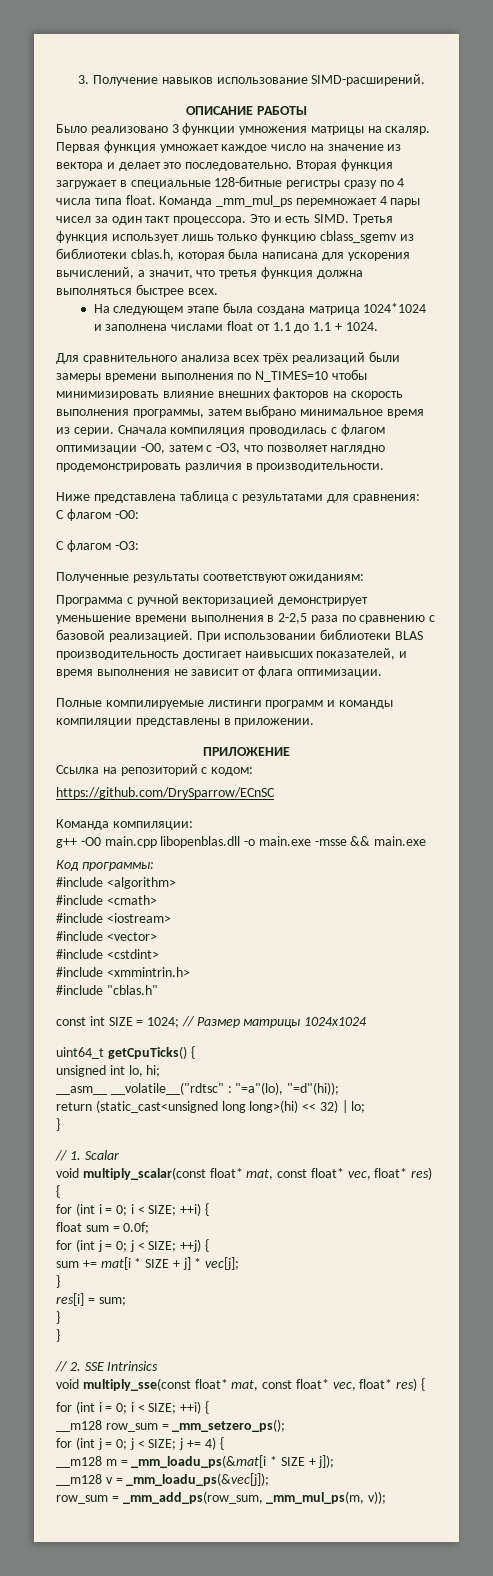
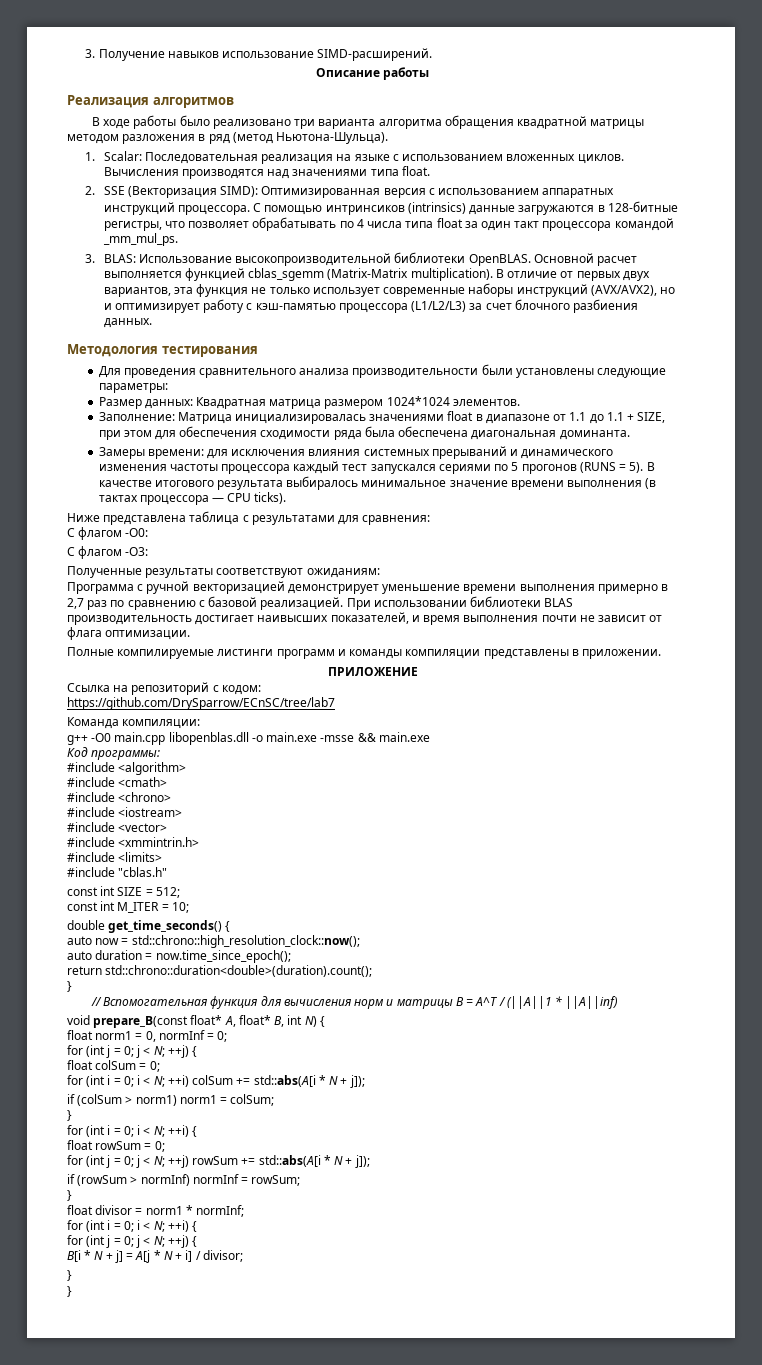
- ОПИСАНИЕ РАБОТЫ
- Было реализовано 3 функции умножения матрицы на скаляр. Первая функция умножает каждое число на значение из вектора и делает это последовательно. Вторая функция загружает в специальные 128-битные регистры сразу по 4 числа типа float. Команда _mm_mul_ps перемножает 4 пары чисел за один такт процессора. Это и есть SIMD. Третья функция использует лишь только функцию cblass_sgemv из библиотеки cblas.h, которая была написана для ускорения вычислений, а значит, что третья функция должна выполняться быстрее всех.
- На следующем этапе была создана матрица 1024*1024 и заполнена числами float от 1.1 до 1.1 + 1024.
- Для сравнительного анализа всех трёх реализаций были замеры времени выполнения по N_TIMES=10 чтобы минимизировать влияние внешних факторов на скорость выполнения программы, затем выбрано минимальное время из серии. Сначала компиляция проводилась с флагом оптимизации -O0, затем с -О3, что позволяет наглядно продемонстрировать различия в производительности.
+ Описание работы
+ Реализация алгоритмов
+ В ходе работы было реализовано три варианта алгоритма обращения квадратной матрицы методом разложения в ряд (метод Ньютона-Шульца).
+ 1. Scalar: Последовательная реализация на языке с использованием вложенных циклов. Вычисления производятся над значениями типа float.
+ 2. SSE (Векторизация SIMD): Оптимизированная версия с использованием аппаратных инструкций процессора. С помощью интринсиков (intrinsics) данные загружаются в 128-битные регистры, что позволяет обрабатывать по 4 числа типа float за один такт процессора командой _mm_mul_ps.
+ 3. BLAS: Использование высокопроизводительной библиотеки OpenBLAS. Основной расчет выполняется функцией cblas_sgemm (Matrix-Matrix multiplication). В отличие от первых двух вариантов, эта функция не только использует современные наборы инструкций (AVX/AVX2), но и оптимизирует работу с кэш-памятью процессора (L1/L2/L3) за счет блочного разбиения данных.
+ Методология тестирования
+ Для проведения сравнительного анализа производительности были установлены следующие параметры:
+ Размер данных: Квадратная матрица размером 1024*1024 элементов.
+ Заполнение: Матрица инициализировалась значениями float в диапазоне от 1.1 до 1.1 + SIZE, при этом для обеспечения сходимости ряда была обеспечена диагональная доминанта.
+ Замеры времени: для исключения влияния системных прерываний и динамического изменения частоты процессора каждый тест запускался сериями по 5 прогонов (RUNS = 5). В качестве итогового результата выбиралось минимальное значение времени выполнения (в тактах процессора — CPU ticks).
- Программа с ручной векторизацией демонстрирует уменьшение времени выполнения в 2-2,5 раза по сравнению с базовой реализацией.
+ Программа с ручной векторизацией демонстрирует уменьшение времени выполнения примерно в 2,7 раз по сравнению с базовой реализацией.
- При использовании библиотеки BLAS производительность достигает наивысших показателей, и время выполнения не зависит от флага оптимизации.
+ При использовании библиотеки BLAS производительность достигает наивысших показателей, и время выполнения почти не зависит от флага оптимизации.
- https://github.com/DrySparrow/ECnSC
+ https://github.com/DrySparrow/ECnSC/tree/lab7
+ #include <chrono>
- #include <cstdint>
  #include <xmmintrin.h>
+ #include <limits>
- const int SIZE = 1024; // Размер матрицы 1024x1024
- uint64_t getCpuTicks() {
- unsigned int lo, hi;
- __asm__ __volatile__("rdtsc" : "=a"(lo), "=d"(hi));
- return (static_cast<unsigned long long>(hi) << 32) | lo;
+ const int SIZE = 512;
+ const int M_ITER = 10;
+ double get_time_seconds() {
+ auto now = std::chrono::high_resolution_clock::now();
+ auto duration = now.time_since_epoch();
+ return std::chrono::duration<double>(duration).count();
  }
- // 1. Scalar
- void multiply_scalar(const float* mat, const float* vec, float* res) {
- for (int i = 0; i < SIZE; ++i) {
+ // Вспомогательная функция для вычисления норм и матрицы B = A^T / (||A||1 * ||A||inf)
+ void prepare_B(const float* A, float* B, int N) {
+ float norm1 = 0, normInf = 0;
+ for (int j = 0; j < N; ++j) {
+ float colSum = 0;
+ for (int i = 0; i < N; ++i) colSum += std::abs(A[i * N + j]);
+ if (colSum > norm1) norm1 = colSum;
+ }
+ for (int i = 0; i < N; ++i) {
- float sum = 0.0f;
- for (int j = 0; j < SIZE; ++j) {
- sum += mat[i * SIZE + j] * vec[j];
+ float rowSum = 0;
+ for (int j = 0; j < N; ++j) rowSum += std::abs(A[i * N + j]);
+ if (rowSum > normInf) normInf = rowSum;
  }
- res[i] = sum;
+ float divisor = norm1 * normInf;
+ for (int i = 0; i < N; ++i) {
+ for (int j = 0; j < N; ++j) {
+ B[i * N + j] = A[j * N + i] / divisor;
  }
  }
- // 2. SSE Intrinsics
- void multiply_sse(const float* mat, const float* vec, float* res) {
- for (int i = 0; i < SIZE; ++i) {
- __m128 row_sum = _mm_setzero_ps();
- for (int j = 0; j < SIZE; j += 4) {
- __m128 m = _mm_loadu_ps(&mat[i * SIZE + j]);
- __m128 v = _mm_loadu_ps(&vec[j]);
- row_sum = _mm_add_ps(row_sum, _mm_mul_ps(m, v));

